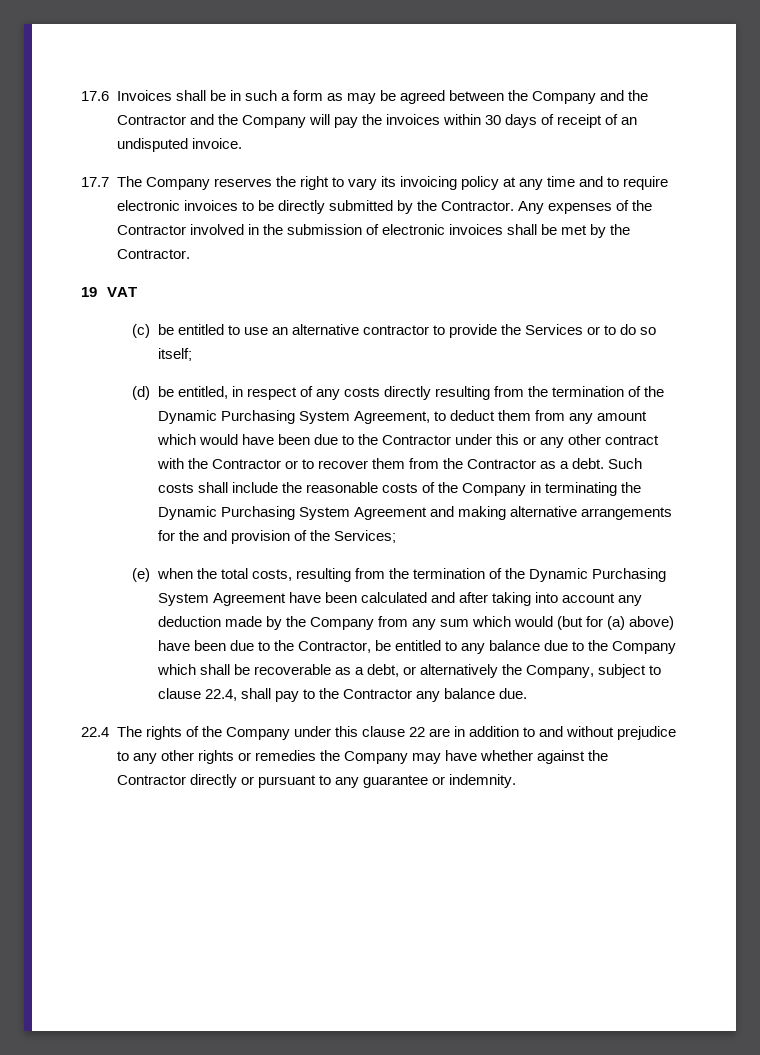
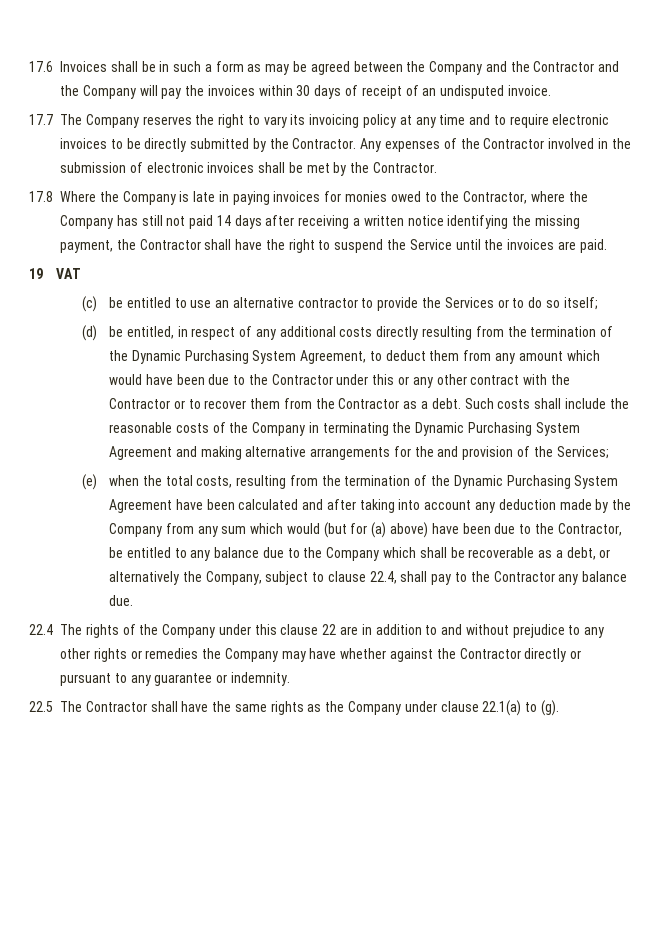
+ 17.8 Where the Company is late in paying invoices for monies owed to the Contractor, where the Company has still not paid 14 days after receiving a written notice identifying the missing payment, the Contractor shall have the right to suspend the Service until the invoices are paid.
- (d) be entitled, in respect of any costs directly resulting from the termination of the Dynamic Purchasing System Agreement, to deduct them from any amount which would have been due to the Contractor under this or any other contract with the Contractor or to recover them from the Contractor as a debt.
+ (d) be entitled, in respect of any additional costs directly resulting from the termination of the Dynamic Purchasing System Agreement, to deduct them from any amount which would have been due to the Contractor under this or any other contract with the Contractor or to recover them from the Contractor as a debt.
+ 22.5 The Contractor shall have the same rights as the Company under clause 22.1(a) to (g).

